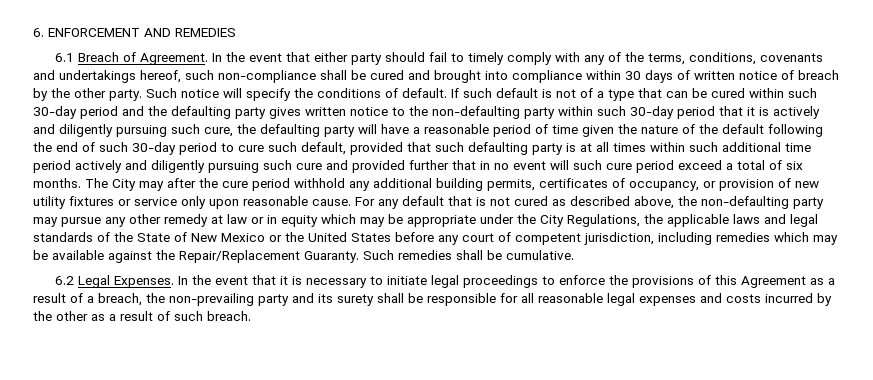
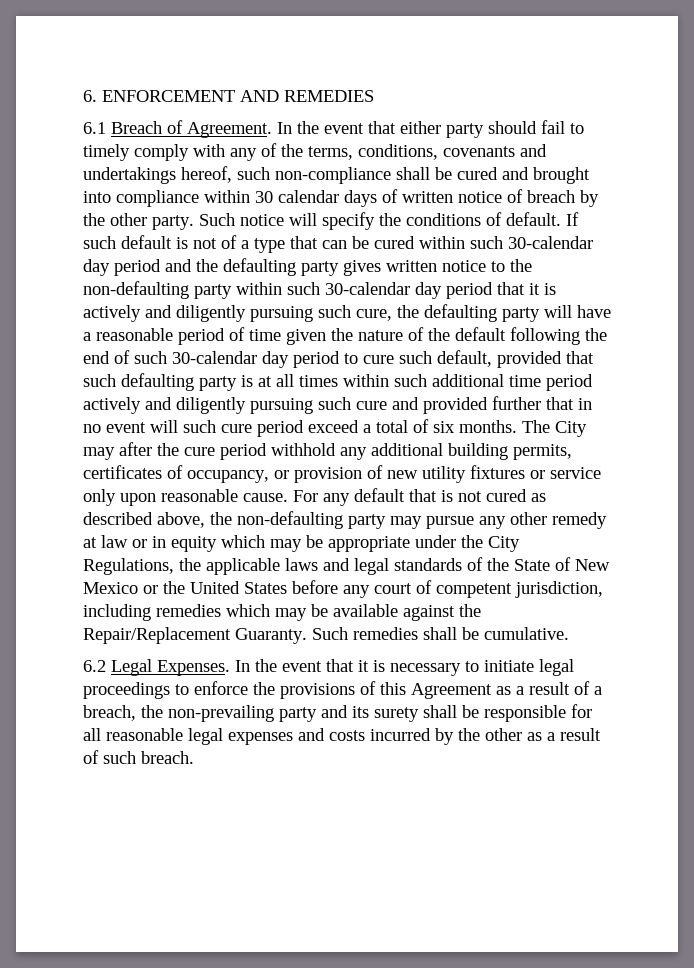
- In the event that either party should fail to timely comply with any of the terms, conditions, covenants and undertakings hereof, such non-compliance shall be cured and brought into compliance within 30 days of written notice of breach by the other party.
+ In the event that either party should fail to timely comply with any of the terms, conditions, covenants and undertakings hereof, such non-compliance shall be cured and brought into compliance within 30 calendar days of written notice of breach by the other party.
- If such default is not of a type that can be cured within such 30-day period and the defaulting party gives written notice to the non-defaulting party within such 30-day period that it is actively and diligently pursuing such cure, the defaulting party will have a reasonable period of time given the nature of the default following the end of such 30-day period to cure such default, provided that such defaulting party is at all times within such additional time period actively and diligently pursuing such cure and provided further that in no event will such cure period exceed a total of six months.
+ If such default is not of a type that can be cured within such 30-calendar day period and the defaulting party gives written notice to the non-defaulting party within such 30-calendar day period that it is actively and diligently pursuing such cure, the defaulting party will have a reasonable period of time given the nature of the default following the end of such 30-calendar day period to cure such default, provided that such defaulting party is at all times within such additional time period actively and diligently pursuing such cure and provided further that in no event will such cure period exceed a total of six months.

